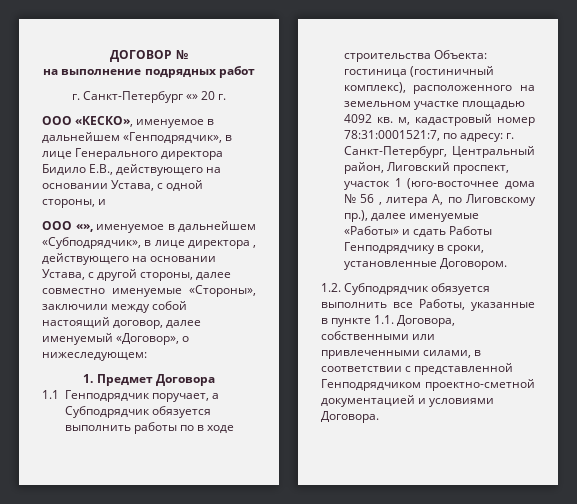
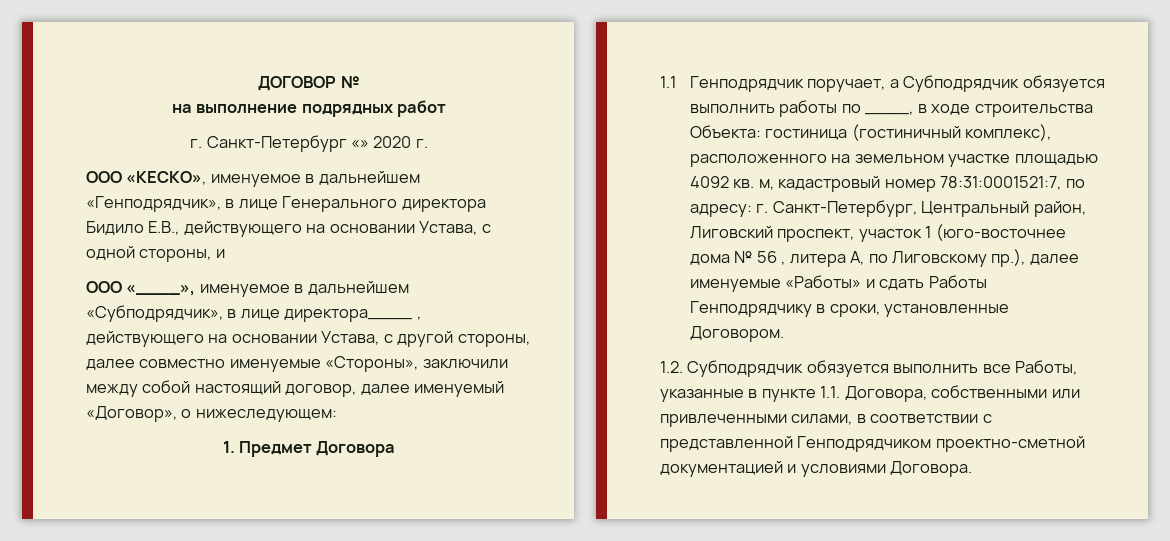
- г. Санкт-Петербург «» 20 г.
+ г. Санкт-Петербург «» 2020 г.
- ООО «», именуемое в дальнейшем «Субподрядчик», в лице директора , действующего на основании Устава, с другой стороны, далее совместно именуемые «Стороны», заключили между собой настоящий договор, далее именуемый «Договор», о нижеследующем:
+ ООО «____», именуемое в дальнейшем «Субподрядчик», в лице директора____ , действующего на основании Устава, с другой стороны, далее совместно именуемые «Стороны», заключили между собой настоящий договор, далее именуемый «Договор», о нижеследующем:
- 1.1 Генподрядчик поручает, а Субподрядчик обязуется выполнить работы по в ходе строительства Объекта: гостиница (гостиничный комплекс), расположенного на земельном участке площадью 4092 кв. м, кадастровый номер 78:31:0001521:7, по адресу: г. Санкт-Петербург, Центральный район, Лиговский проспект, участок 1 (юго-восточнее дома № 56 , литера А, по Лиговскому пр.), далее именуемые «Работы» и сдать Работы Генподрядчику в сроки, установленные Договором.
+ 1.1 Генподрядчик поручает, а Субподрядчик обязуется выполнить работы по ____, в ходе строительства Объекта: гостиница (гостиничный комплекс), расположенного на земельном участке площадью 4092 кв. м, кадастровый номер 78:31:0001521:7, по адресу: г. Санкт-Петербург, Центральный район, Лиговский проспект, участок 1 (юго-восточнее дома № 56 , литера А, по Лиговскому пр.), далее именуемые «Работы» и сдать Работы Генподрядчику в сроки, установленные Договором.

